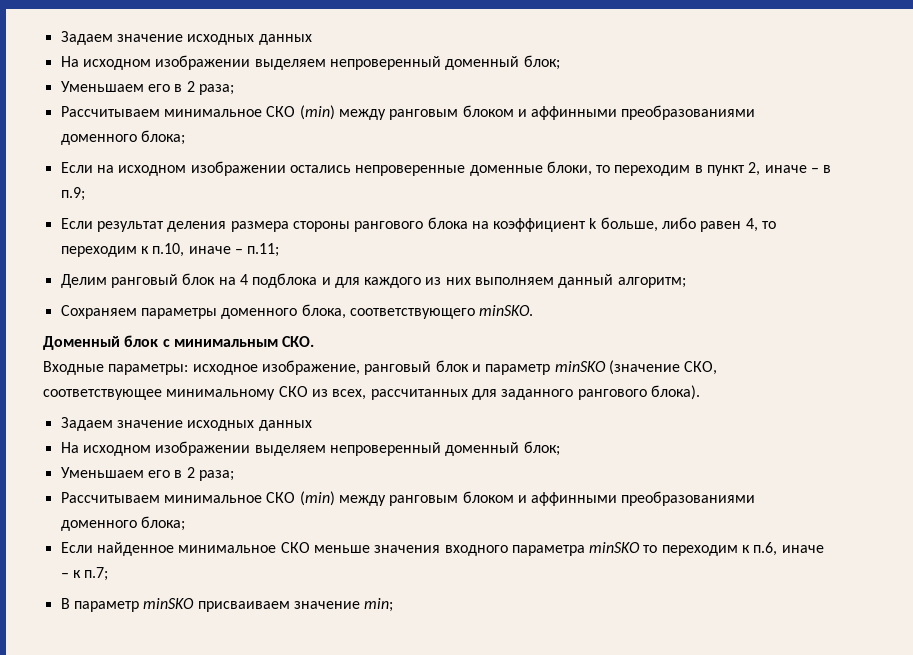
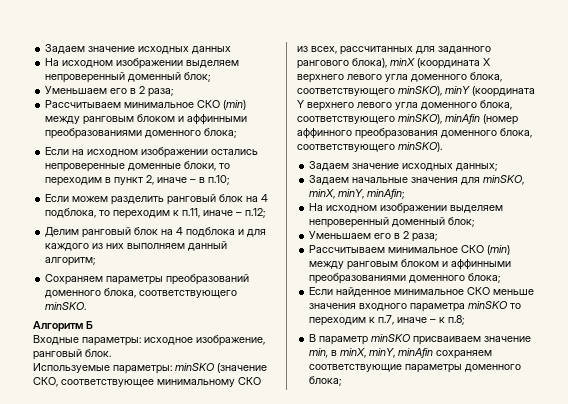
- Если на исходном изображении остались непроверенные доменные блоки, то переходим в пункт 2, иначе – в п.9;
- Если результат деления размера стороны рангового блока на коэффициент k больше, либо равен 4, то переходим к п.10, иначе – п.11;
+ Если на исходном изображении остались непроверенные доменные блоки, то переходим в пункт 2, иначе – в п.10;
+ Если можем разделить ранговый блок на 4 подблока, то переходим к п.11, иначе – п.12;
- Сохраняем параметры доменного блока, соответствующего minSKO.
+ Сохраняем параметры преобразований доменного блока, соответствующего minSKO.
- Доменный блок с минимальным СКО.
+ Алгоритм Б
- Входные параметры: исходное изображение, ранговый блок и параметр minSKO (значение СКО, соответствующее минимальному СКО из всех, рассчитанных для заданного рангового блока).
- Задаем значение исходных данных
+ Входные параметры: исходное изображение, ранговый блок.
+ Используемые параметры: minSKO (значение СКО, соответствующее минимальному СКО из всех, рассчитанных для заданного рангового блока), minХ (координата Х верхнего левого угла доменного блока, соответствующего minSKO), minY (координата Y верхнего левого угла доменного блока, соответствующего minSKO), minAfin (номер аффинного преобразования доменного блока, соответствующего minSKO).
+ Задаем значение исходных данных;
+ Задаем начальные значения для minSKO, minХ, minY, minAfin;
- Если найденное минимальное СКО меньше значения входного параметра minSKO то переходим к п.6, иначе – к п.7;
+ Если найденное минимальное СКО меньше значения входного параметра minSKO то переходим к п.7, иначе – к п.8;
- В параметр minSKO присваиваем значение min;
+ В параметр minSKO присваиваем значение min, в minХ, minY, minAfin сохраняем соответствующие параметры доменного блока;

